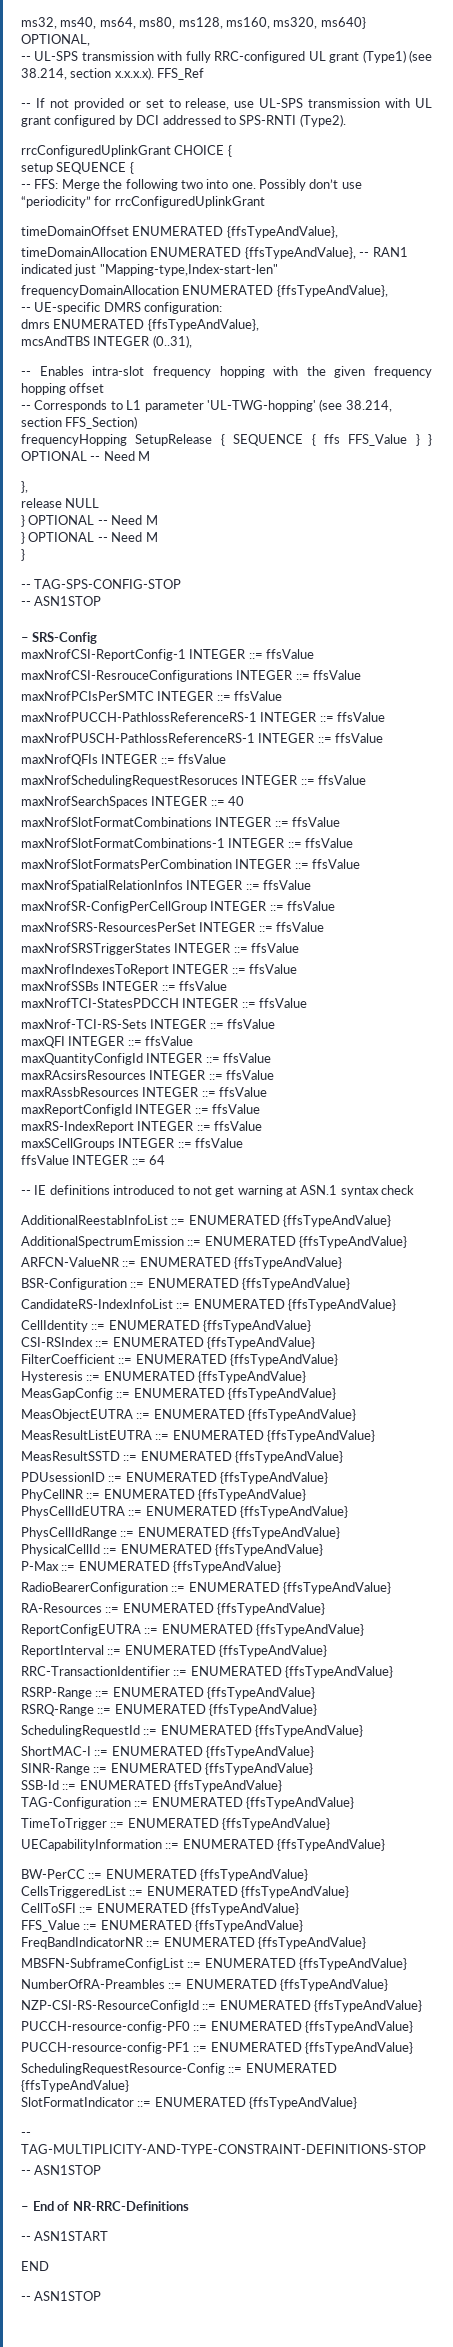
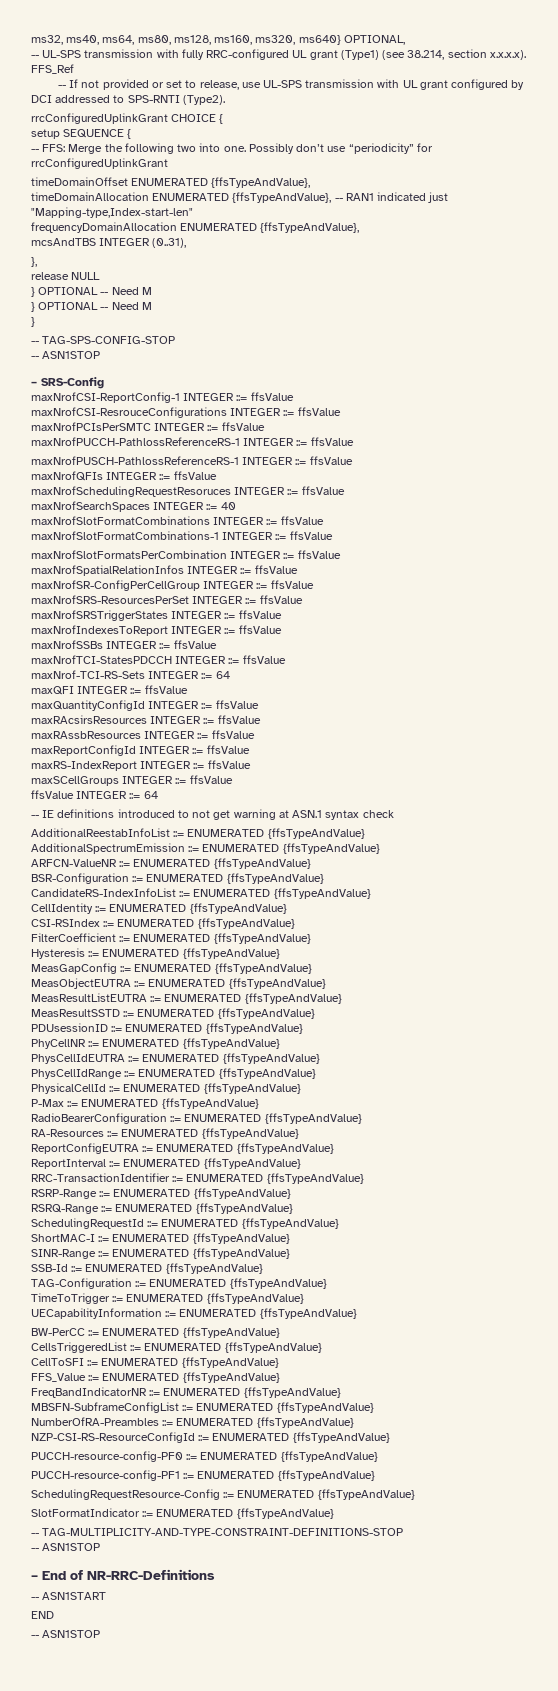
- -- UE-specific DMRS configuration:
- dmrs ENUMERATED {ffsTypeAndValue},
  mcsAndTBS INTEGER (0..31),
- -- Enables intra-slot frequency hopping with the given frequency hopping offset
- -- Corresponds to L1 parameter 'UL-TWG-hopping' (see 38.214, section FFS_Section)
- frequencyHopping SetupRelease { SEQUENCE { ffs FFS_Value } } OPTIONAL -- Need M
- maxNrof-TCI-RS-Sets INTEGER ::= ffsValue
+ maxNrof-TCI-RS-Sets INTEGER ::= 64

